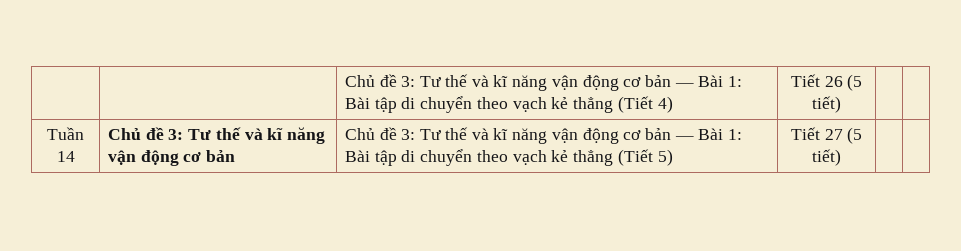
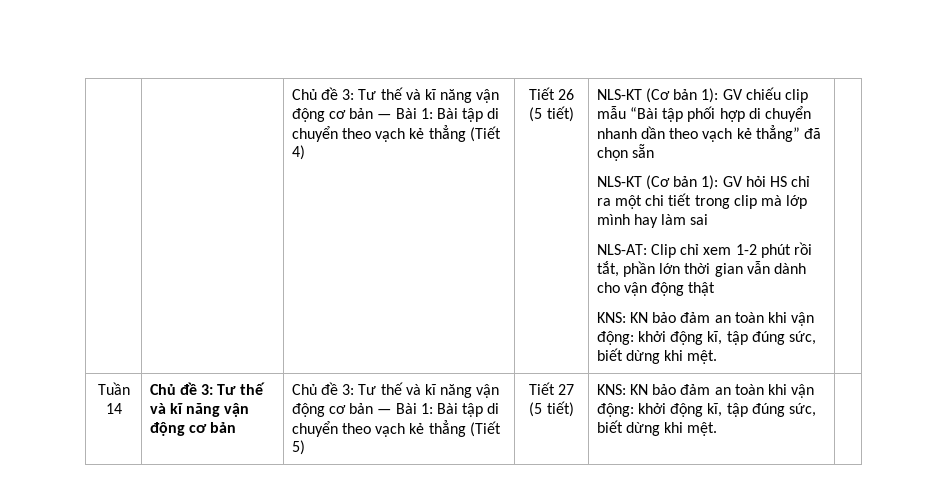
+ NLS-KT (Cơ bản 1): GV chiếu clip mẫu “Bài tập phối hợp di chuyển nhanh dần theo vạch kẻ thẳng” đã chọn sẵn
+ NLS-KT (Cơ bản 1): GV hỏi HS chỉ ra một chi tiết trong clip mà lớp mình hay làm sai
+ NLS-AT: Clip chỉ xem 1-2 phút rồi tắt, phần lớn thời gian vẫn dành cho vận động thật
+ KNS: KN bảo đảm an toàn khi vận động: khởi động kĩ, tập đúng sức, biết dừng khi mệt.
- Tiết 27 (5 tiết)
+ Tiết 27 (5 tiết) | KNS: KN bảo đảm an toàn khi vận động: khởi động kĩ, tập đúng sức, biết dừng khi mệt.

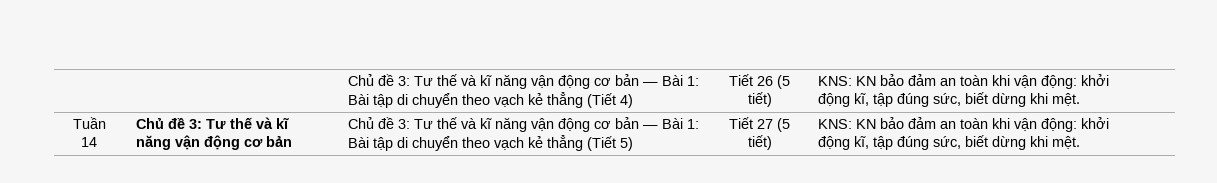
- NLS-KT (Cơ bản 1): GV chiếu clip mẫu “Bài tập phối hợp di chuyển nhanh dần theo vạch kẻ thẳng” đã chọn sẵn
- NLS-KT (Cơ bản 1): GV hỏi HS chỉ ra một chi tiết trong clip mà lớp mình hay làm sai
- NLS-AT: Clip chỉ xem 1-2 phút rồi tắt, phần lớn thời gian vẫn dành cho vận động thật

